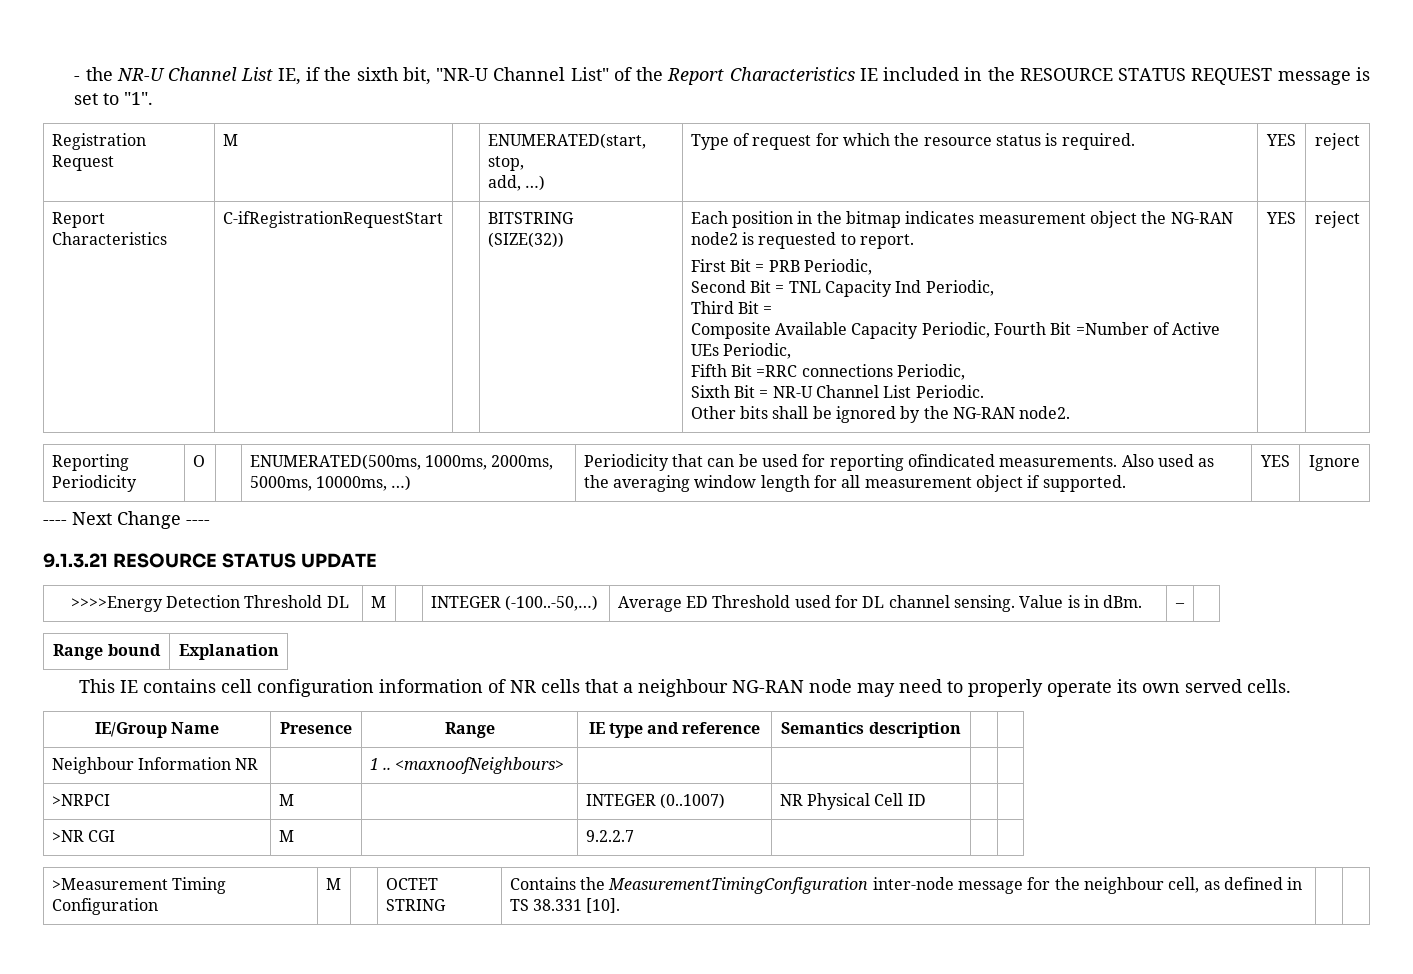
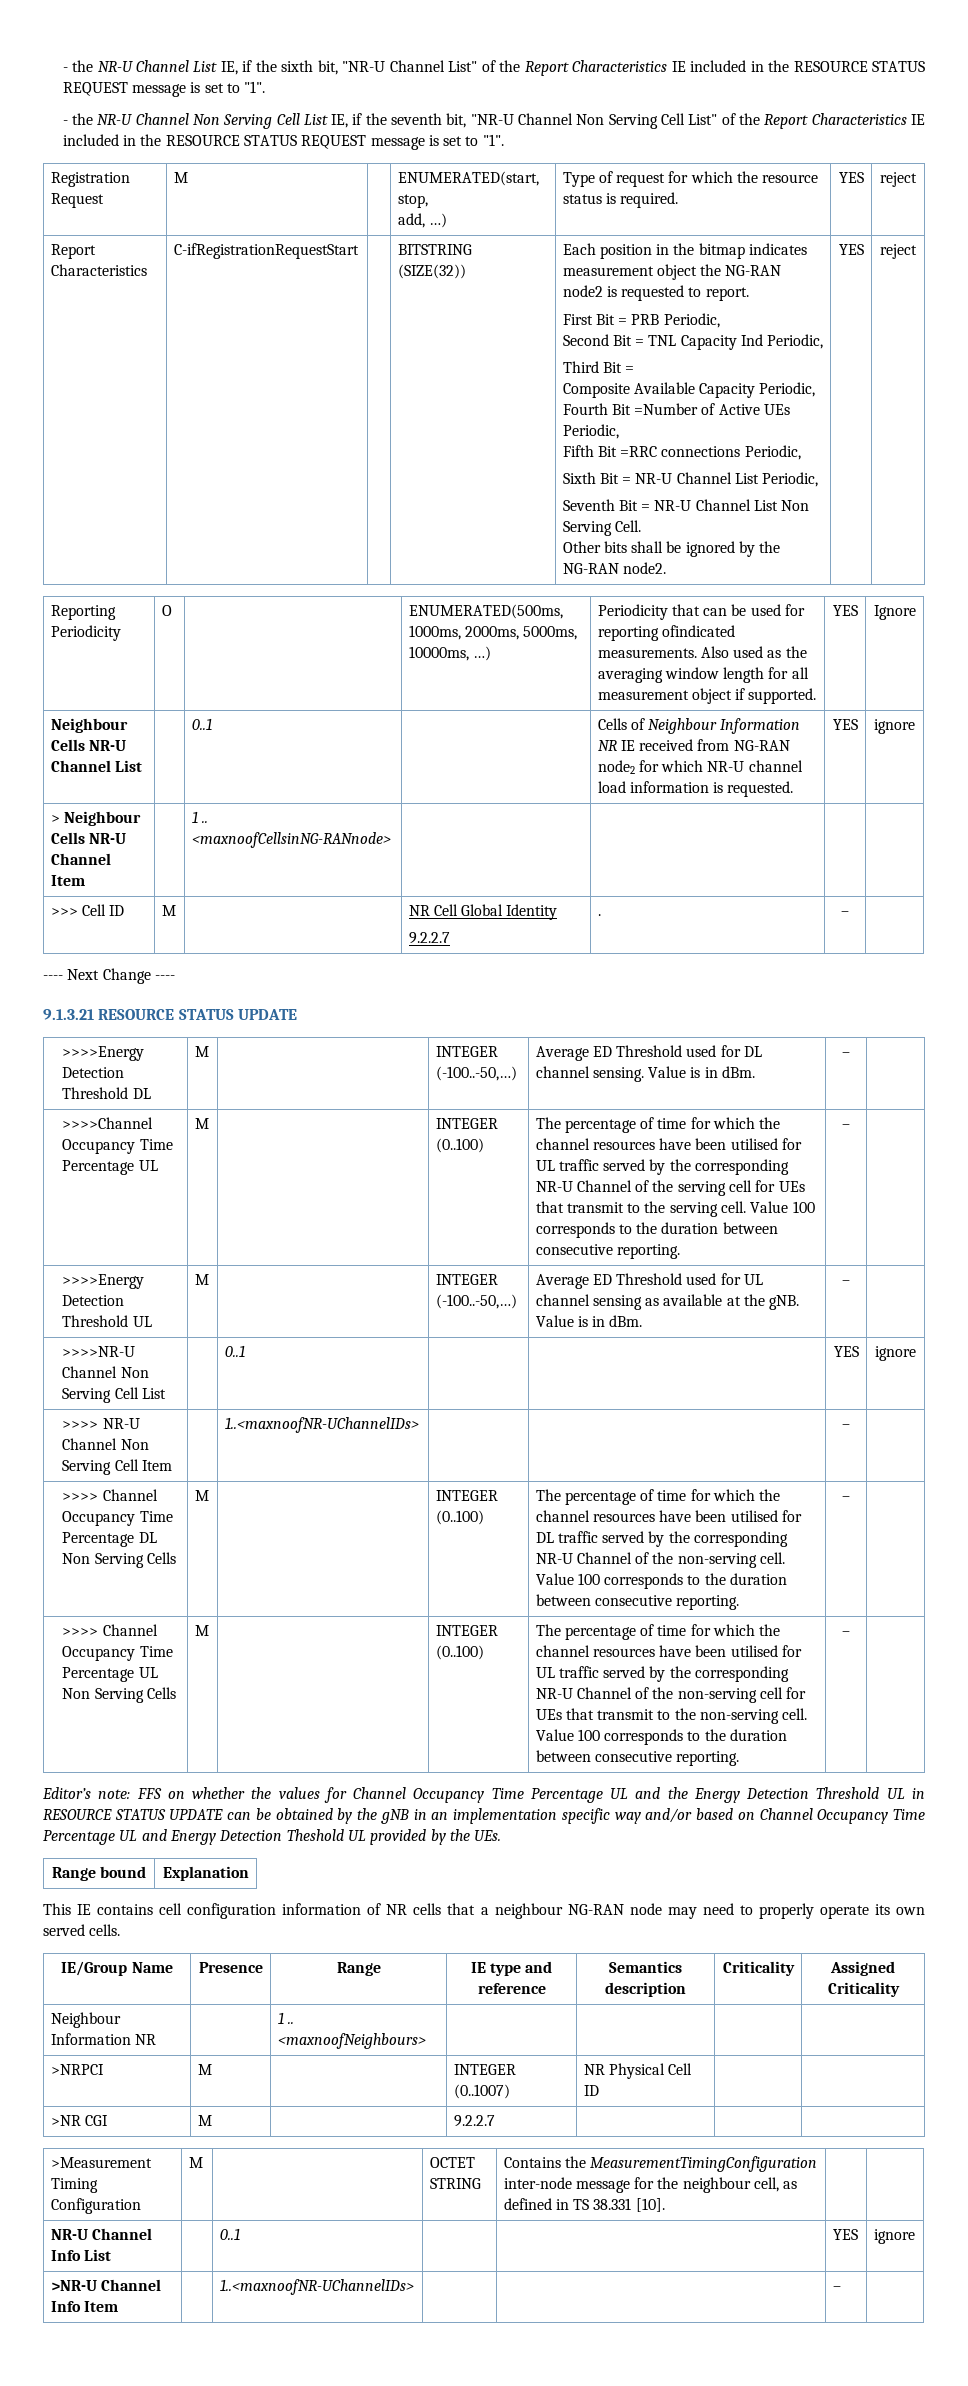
+ - the NR-U Channel Non Serving Cell List IE, if the seventh bit, "NR-U Channel Non Serving Cell List" of the Report Characteristics IE included in the RESOURCE STATUS REQUEST message is set to "1".
- Sixth Bit = NR-U Channel List Periodic.
+ Sixth Bit = NR-U Channel List Periodic,
+ Seventh Bit = NR-U Channel List Non Serving Cell.
+ Neighbour Cells NR-U Channel List | | 0..1 | | Cells of Neighbour Information NR IE received from NG-RAN node2 for which NR-U channel load information is requested. | YES | ignore
+ > Neighbour Cells NR-U Channel Item | | 1 .. <maxnoofCellsinNG-RANnode> | | | |
+ >>> Cell ID | M | | NR Cell Global Identity
+ 9.2.2.7 | . | – |
+ >>>>Channel Occupancy Time Percentage UL | M | | INTEGER (0..100) | The percentage of time for which the channel resources have been utilised for UL traffic served by the corresponding NR-U Channel of the serving cell for UEs that transmit to the serving cell. Value 100 corresponds to the duration between consecutive reporting. | – |
+ >>>>Energy Detection Threshold UL | M | | INTEGER (-100..-50,…) | Average ED Threshold used for UL channel sensing as available at the gNB. Value is in dBm. | – |
+ >>>>NR-U Channel Non Serving Cell List | | 0..1 | | | YES | ignore
+ >>>> NR-U Channel Non Serving Cell Item | | 1..<maxnoofNR-UChannelIDs> | | | – |
+ >>>> Channel Occupancy Time Percentage DL Non Serving Cells | M | | INTEGER (0..100) | The percentage of time for which the channel resources have been utilised for DL traffic served by the corresponding NR-U Channel of the non-serving cell. Value 100 corresponds to the duration between consecutive reporting. | – |
+ >>>> Channel Occupancy Time Percentage UL Non Serving Cells | M | | INTEGER (0..100) | The percentage of time for which the channel resources have been utilised for UL traffic served by the corresponding NR-U Channel of the non-serving cell for UEs that transmit to the non-serving cell. Value 100 corresponds to the duration between consecutive reporting. | – |
+ Editor’s note: FFS on whether the values for Channel Occupancy Time Percentage UL and the Energy Detection Threshold UL in RESOURCE STATUS UPDATE can be obtained by the gNB in an implementation specific way and/or based on Channel Occupancy Time Percentage UL and Energy Detection Theshold UL provided by the UEs.
- IE/Group Name | Presence | Range | IE type and reference | Semantics description | |
+ IE/Group Name | Presence | Range | IE type and reference | Semantics description | Criticality | Assigned Criticality
+ NR-U Channel Info List | | 0..1 | | | YES | ignore
+ >NR-U Channel Info Item | | 1..<maxnoofNR-UChannelIDs> | | | – |

